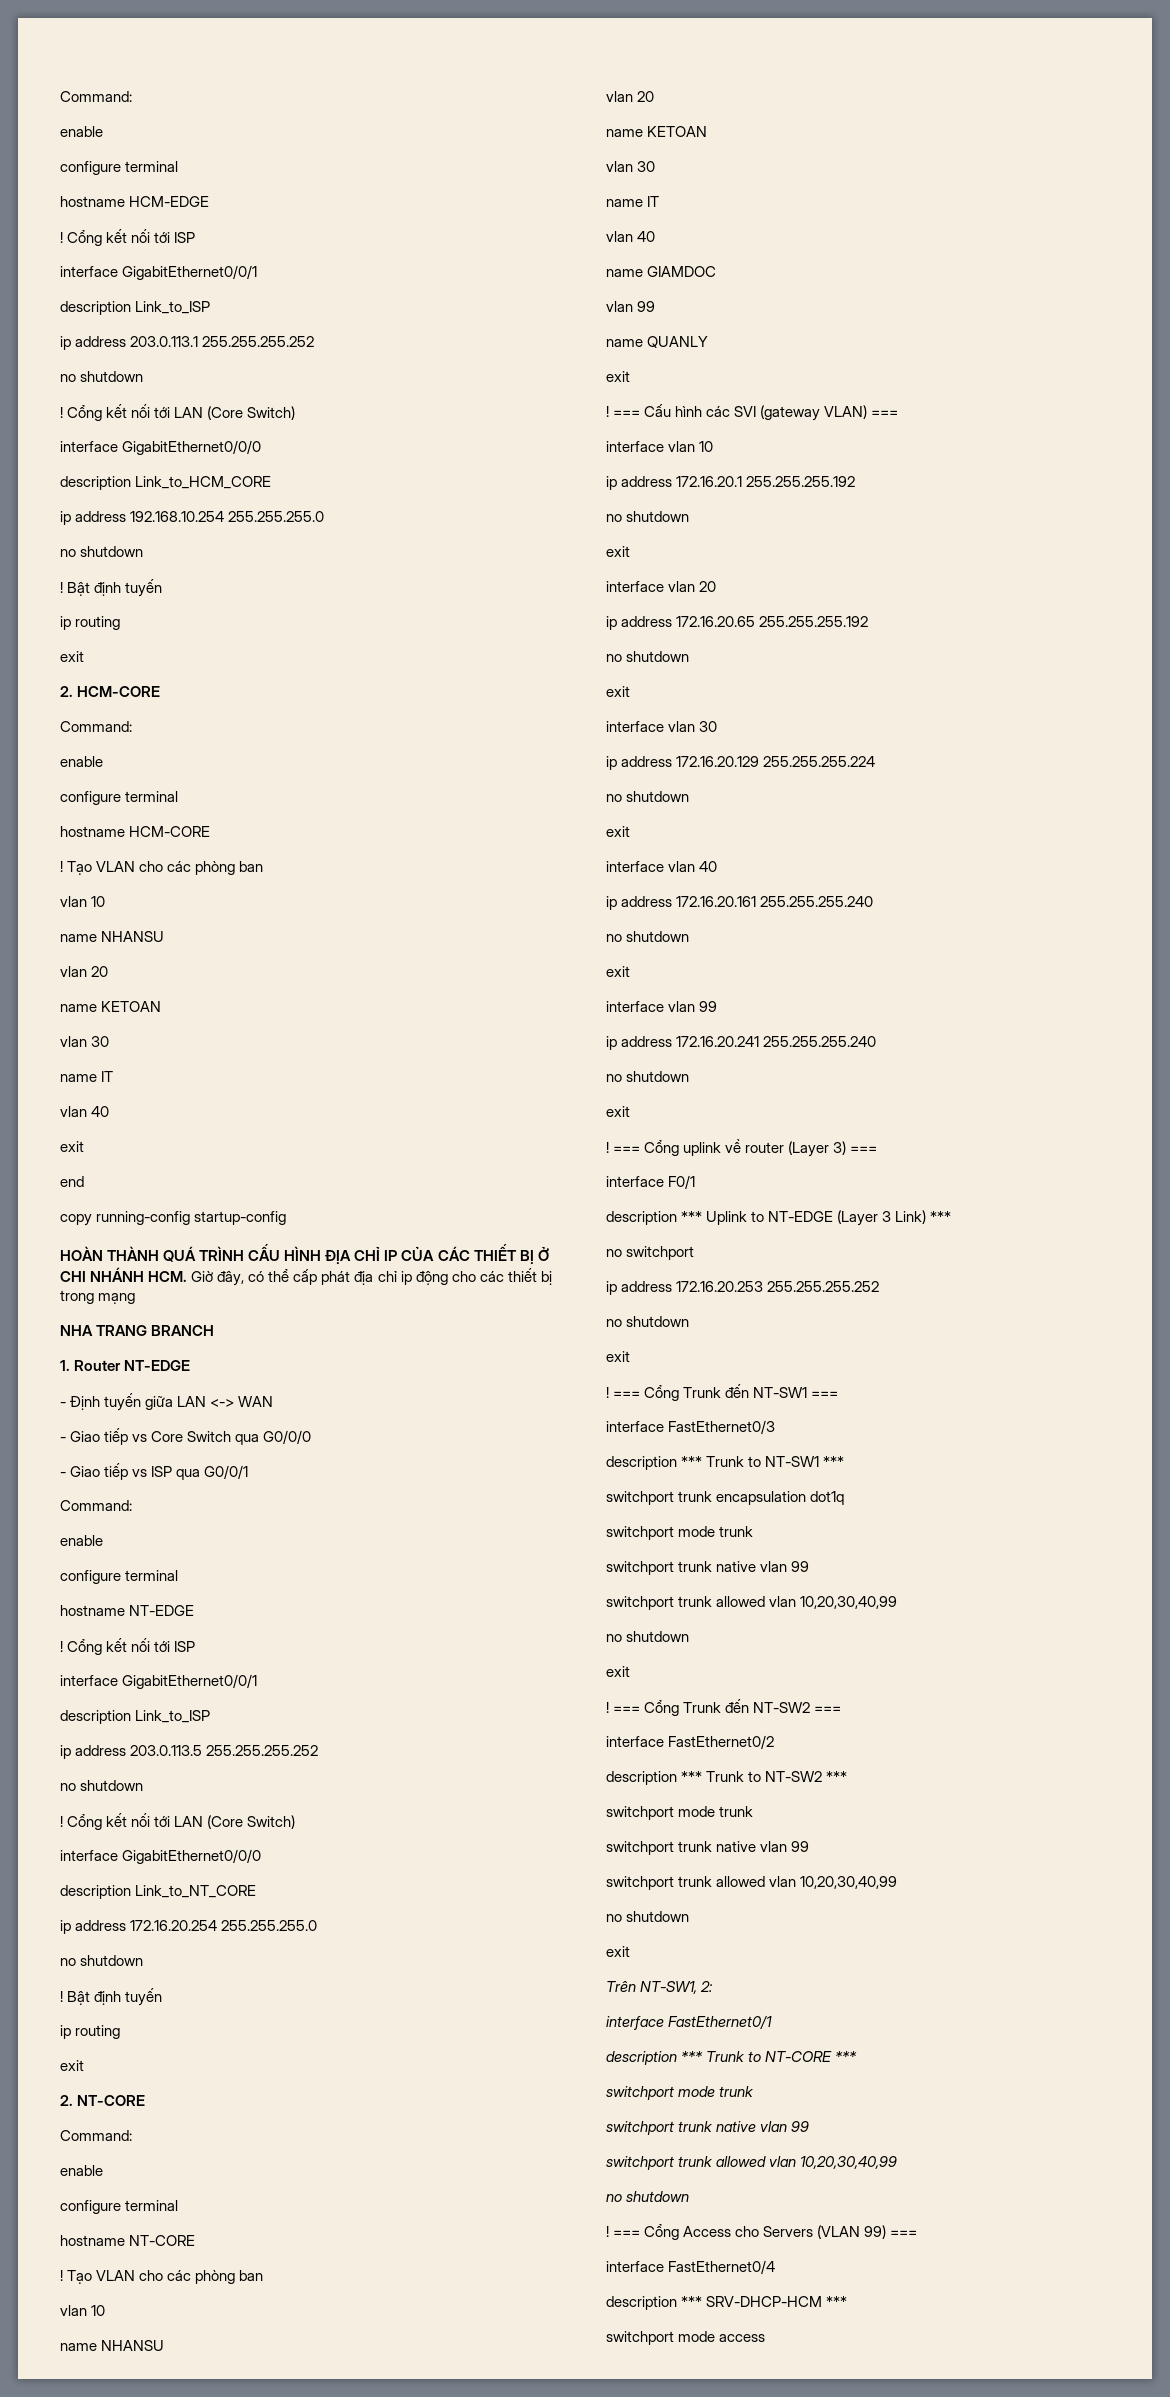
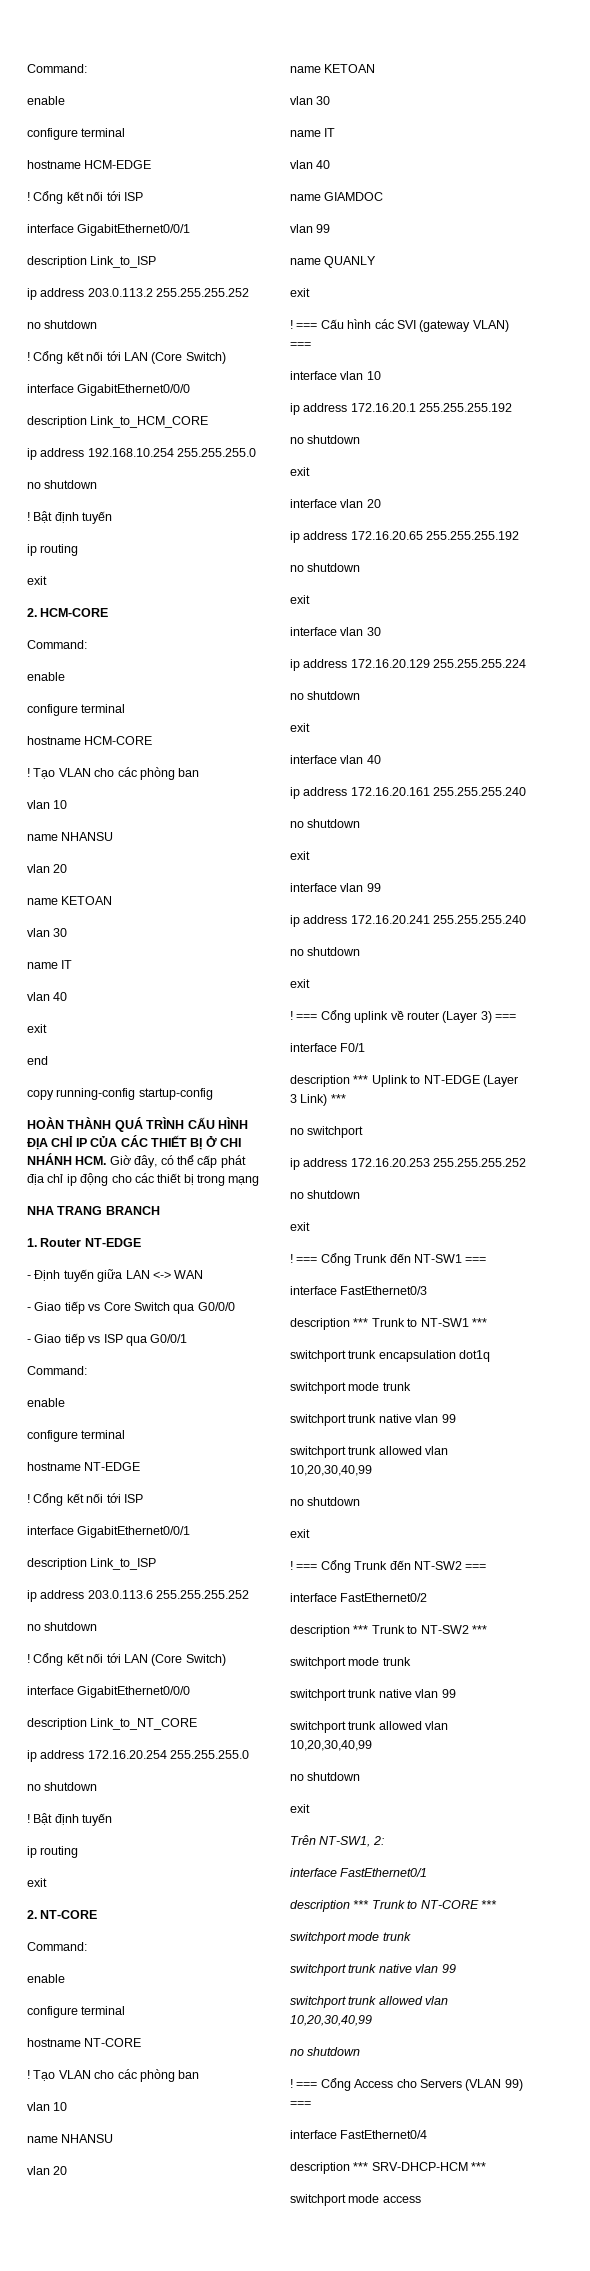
- ip address 203.0.113.1 255.255.255.252
+ ip address 203.0.113.2 255.255.255.252
- ip address 203.0.113.5 255.255.255.252
+ ip address 203.0.113.6 255.255.255.252

